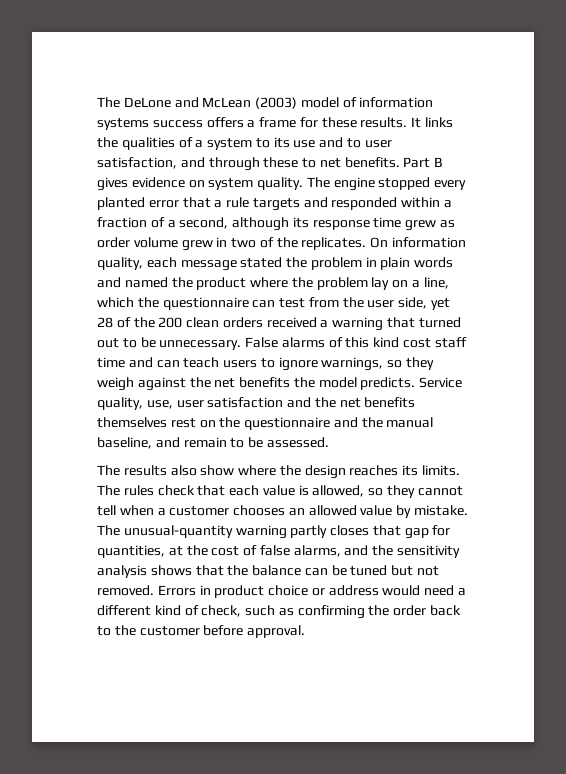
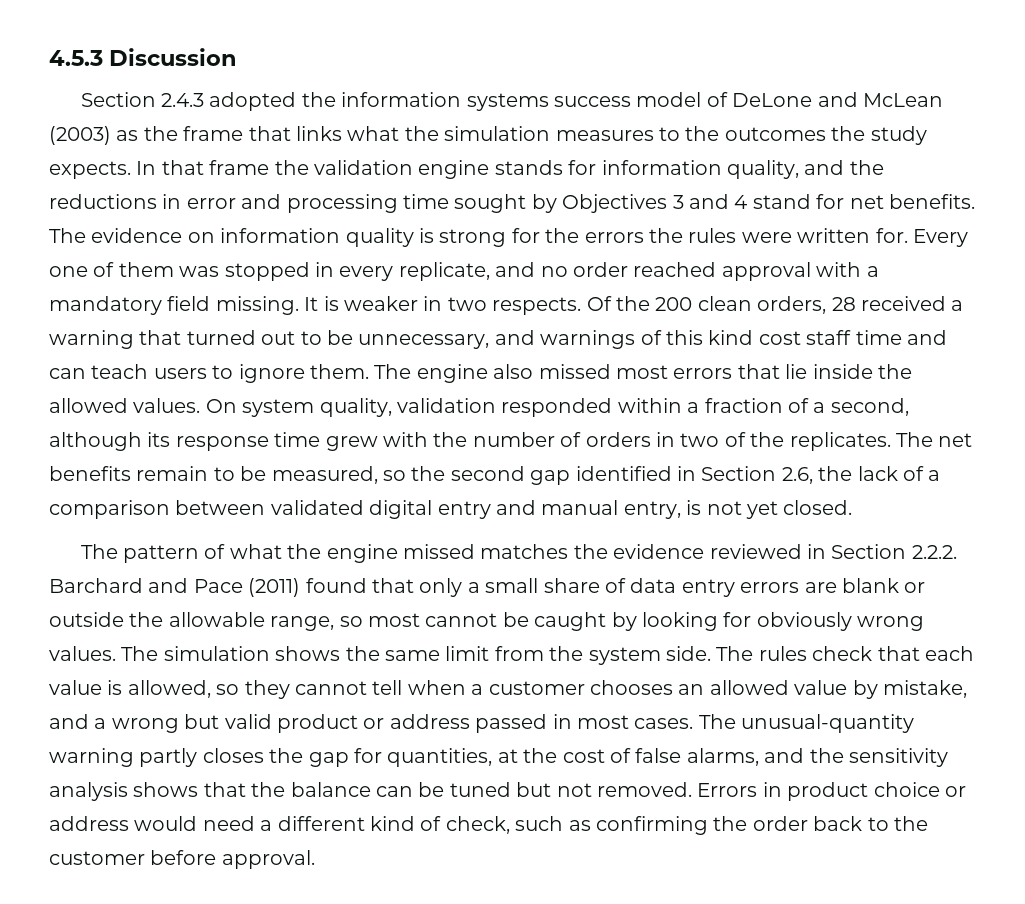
- The DeLone and McLean (2003) model of information systems success offers a frame for these results. It links the qualities of a system to its use and to user satisfaction, and through these to net benefits. Part B gives evidence on system quality. The engine stopped every planted error that a rule targets and responded within a fraction of a second, although its response time grew as order volume grew in two of the replicates.
+ 4.5.3 Discussion
+ Section 2.4.3 adopted the information systems success model of DeLone and McLean (2003) as the frame that links what the simulation measures to the outcomes the study expects. In that frame the validation engine stands for information quality, and the reductions in error and processing time sought by Objectives 3 and 4 stand for net benefits. The evidence on information quality is strong for the errors the rules were written for. Every one of them was stopped in every replicate, and no order reached approval with a mandatory field missing. It is weaker in two respects. Of the 200 clean orders, 28 received a warning that turned out to be unnecessary, and warnings of this kind cost staff time and can teach users to ignore them. The engine also missed most errors that lie inside the allowed values. On system quality, validation responded within a fraction of a second, although its response time grew with the number of orders in two of the replicates.
- On information quality, each message stated the problem in plain words and named the product where the problem lay on a line, which the questionnaire can test from the user side, yet 28 of the 200 clean orders received a warning that turned out to be unnecessary. False alarms of this kind cost staff time and can teach users to ignore warnings, so they weigh against the net benefits the model predicts. Service quality, use, user satisfaction and the net benefits themselves rest on the questionnaire and the manual baseline, and remain to be assessed.
- The results also show where the design reaches its limits.
+ The net benefits remain to be measured, so the second gap identified in Section 2.6, the lack of a comparison between validated digital entry and manual entry, is not yet closed.
+ The pattern of what the engine missed matches the evidence reviewed in Section 2.2.2. Barchard and Pace (2011) found that only a small share of data entry errors are blank or outside the allowable range, so most cannot be caught by looking for obviously wrong values. The simulation shows the same limit from the system side.
- The rules check that each value is allowed, so they cannot tell when a customer chooses an allowed value by mistake.
+ The rules check that each value is allowed, so they cannot tell when a customer chooses an allowed value by mistake, and a wrong but valid product or address passed in most cases.
- The unusual-quantity warning partly closes that gap for quantities, at the cost of false alarms, and the sensitivity analysis shows that the balance can be tuned but not removed.
+ The unusual-quantity warning partly closes the gap for quantities, at the cost of false alarms, and the sensitivity analysis shows that the balance can be tuned but not removed.

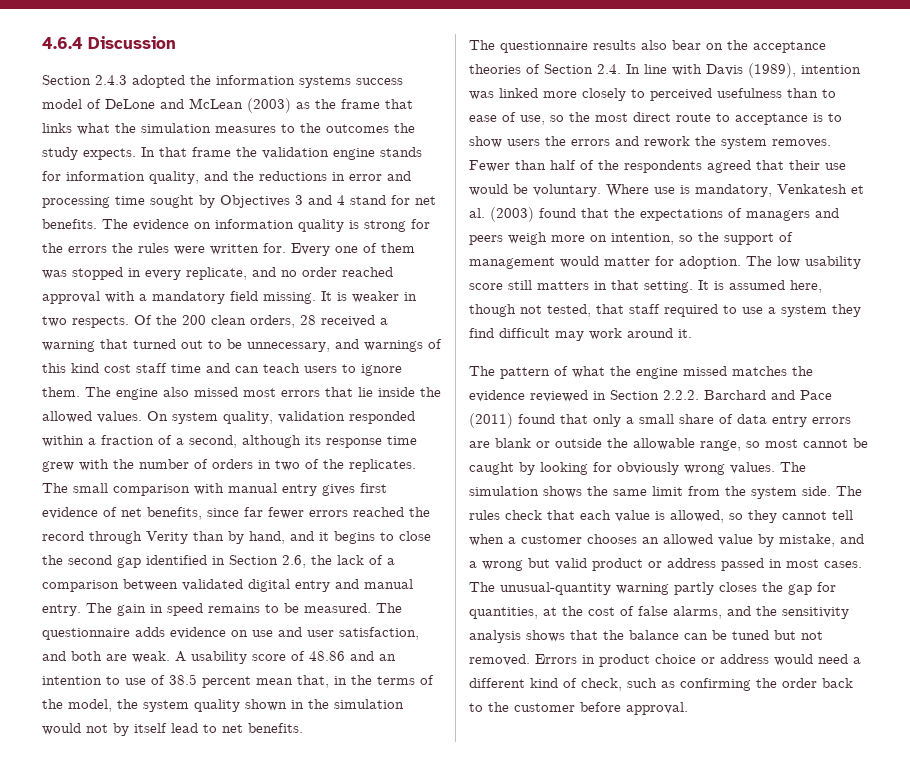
- 4.5.3 Discussion
+ 4.6.4 Discussion
- The net benefits remain to be measured, so the second gap identified in Section 2.6, the lack of a comparison between validated digital entry and manual entry, is not yet closed.
+ The small comparison with manual entry gives first evidence of net benefits, since far fewer errors reached the record through Verity than by hand, and it begins to close the second gap identified in Section 2.6, the lack of a comparison between validated digital entry and manual entry. The gain in speed remains to be measured. The questionnaire adds evidence on use and user satisfaction, and both are weak. A usability score of 48.86 and an intention to use of 38.5 percent mean that, in the terms of the model, the system quality shown in the simulation would not by itself lead to net benefits.
+ The questionnaire results also bear on the acceptance theories of Section 2.4. In line with Davis (1989), intention was linked more closely to perceived usefulness than to ease of use, so the most direct route to acceptance is to show users the errors and rework the system removes. Fewer than half of the respondents agreed that their use would be voluntary. Where use is mandatory, Venkatesh et al. (2003) found that the expectations of managers and peers weigh more on intention, so the support of management would matter for adoption. The low usability score still matters in that setting. It is assumed here, though not tested, that staff required to use a system they find difficult may work around it.

